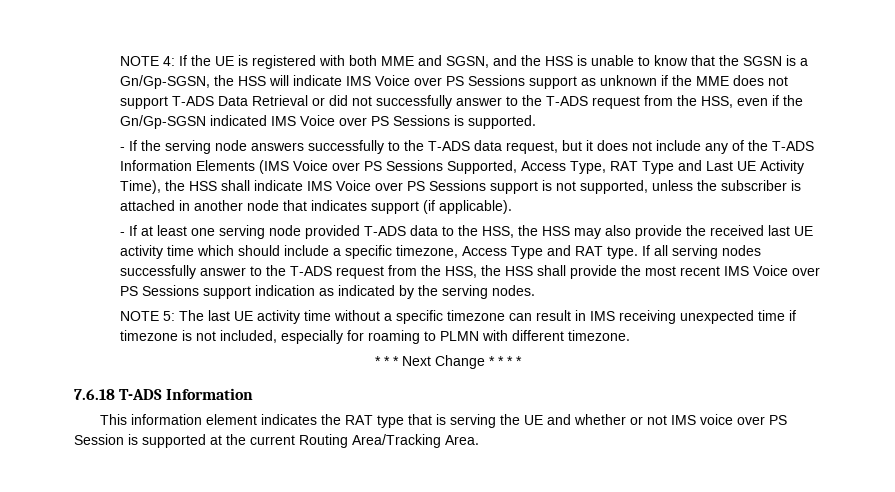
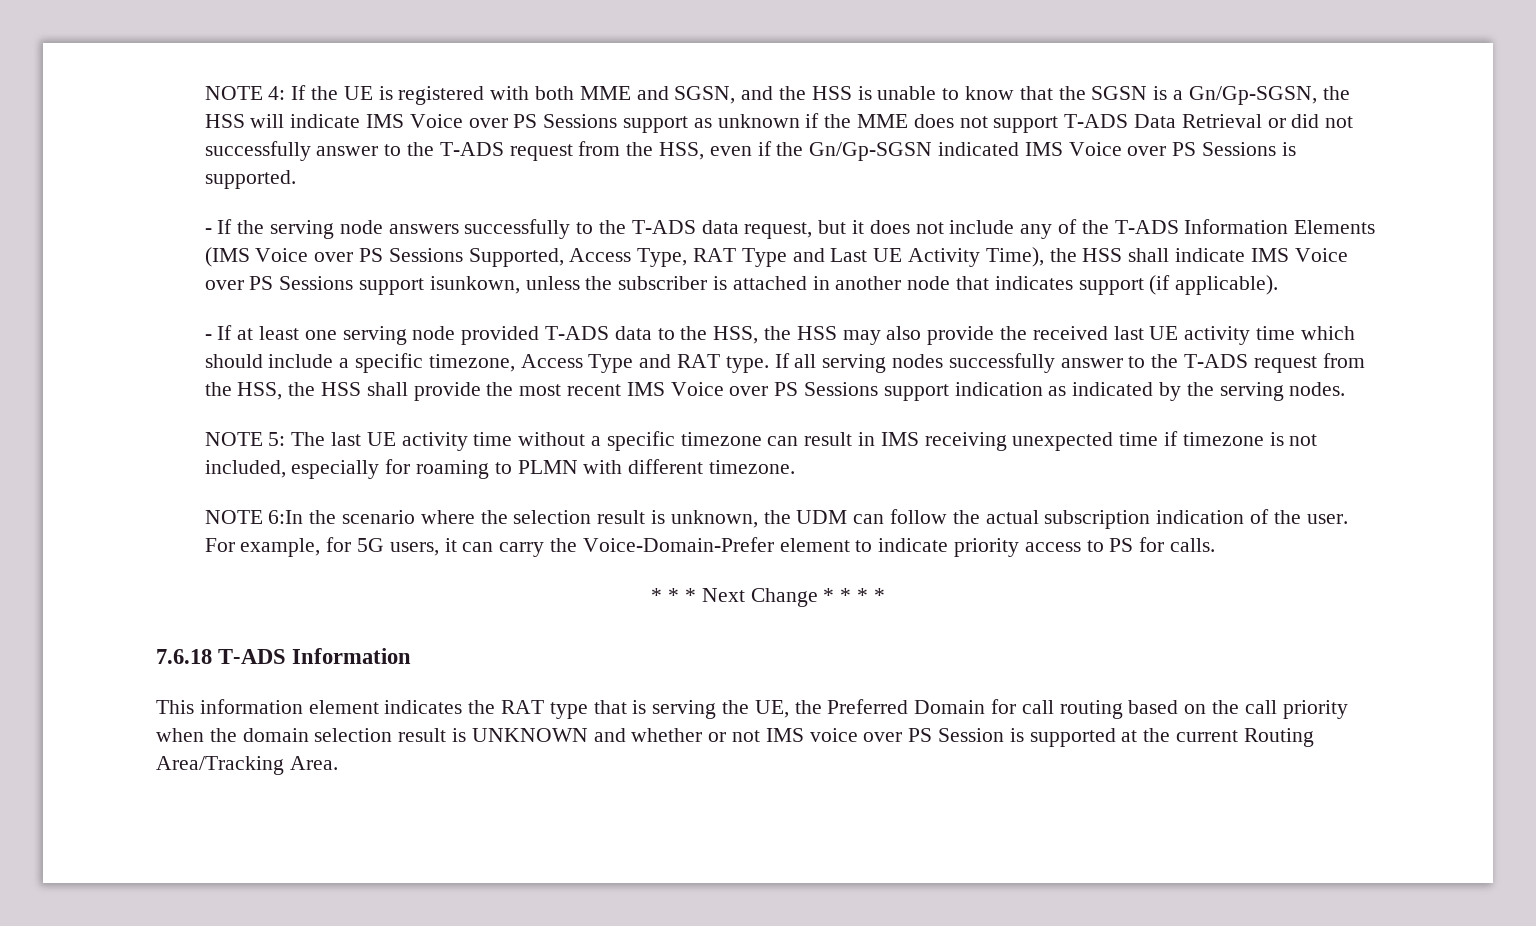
- - If the serving node answers successfully to the T-ADS data request, but it does not include any of the T-ADS Information Elements (IMS Voice over PS Sessions Supported, Access Type, RAT Type and Last UE Activity Time), the HSS shall indicate IMS Voice over PS Sessions support is not supported, unless the subscriber is attached in another node that indicates support (if applicable).
+ - If the serving node answers successfully to the T-ADS data request, but it does not include any of the T-ADS Information Elements (IMS Voice over PS Sessions Supported, Access Type, RAT Type and Last UE Activity Time), the HSS shall indicate IMS Voice over PS Sessions support isunkown, unless the subscriber is attached in another node that indicates support (if applicable).
+ NOTE 6:In the scenario where the selection result is unknown, the UDM can follow the actual subscription indication of the user. For example, for 5G users, it can carry the Voice-Domain-Prefer element to indicate priority access to PS for calls.
- This information element indicates the RAT type that is serving the UE and whether or not IMS voice over PS Session is supported at the current Routing Area/Tracking Area.
+ This information element indicates the RAT type that is serving the UE, the Preferred Domain for call routing based on the call priority when the domain selection result is UNKNOWN and whether or not IMS voice over PS Session is supported at the current Routing Area/Tracking Area.

